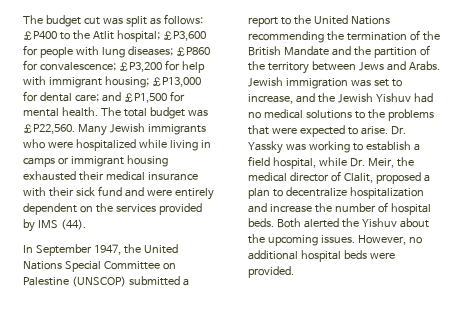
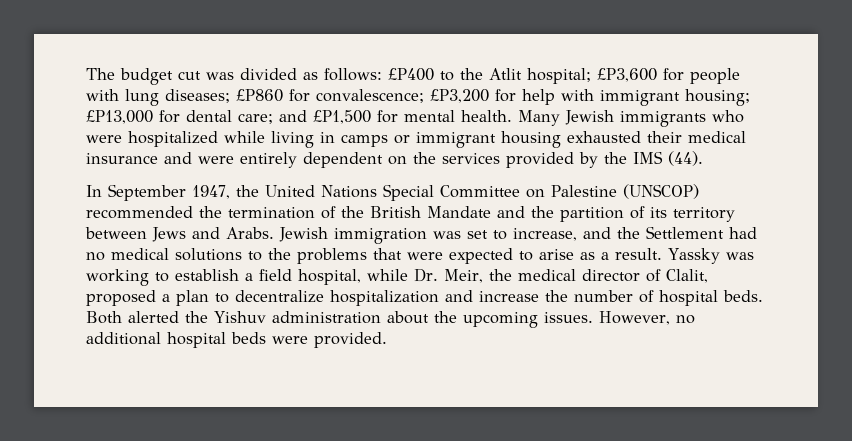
- The budget cut was split as follows: £P400 to the Atlit hospital; £P3,600 for people with lung diseases; £P860 for convalescence; £P3,200 for help with immigrant housing; £P13,000 for dental care; and £P1,500 for mental health.
+ The budget cut was divided as follows: £P400 to the Atlit hospital; £P3,600 for people with lung diseases; £P860 for convalescence; £P3,200 for help with immigrant housing; £P13,000 for dental care; and £P1,500 for mental health.
- The total budget was £P22,560.
- Many Jewish immigrants who were hospitalized while living in camps or immigrant housing exhausted their medical insurance with their sick fund and were entirely dependent on the services provided by IMS (44).
+ Many Jewish immigrants who were hospitalized while living in camps or immigrant housing exhausted their medical insurance and were entirely dependent on the services provided by the IMS (44).
- In September 1947, the United Nations Special Committee on Palestine (UNSCOP) submitted a report to the United Nations recommending the termination of the British Mandate and the partition of the territory between Jews and Arabs.
+ In September 1947, the United Nations Special Committee on Palestine (UNSCOP) recommended the termination of the British Mandate and the partition of its territory between Jews and Arabs.
- Jewish immigration was set to increase, and the Jewish Yishuv had no medical solutions to the problems that were expected to arise. Dr. Yassky was working to establish a field hospital, while Dr. Meir, the medical director of Clalit, proposed a plan to decentralize hospitalization and increase the number of hospital beds.
+ Jewish immigration was set to increase, and the Settlement had no medical solutions to the problems that were expected to arise as a result. Yassky was working to establish a field hospital, while Dr. Meir, the medical director of Clalit, proposed a plan to decentralize hospitalization and increase the number of hospital beds.
- Both alerted the Yishuv about the upcoming issues.
+ Both alerted the Yishuv administration about the upcoming issues.

